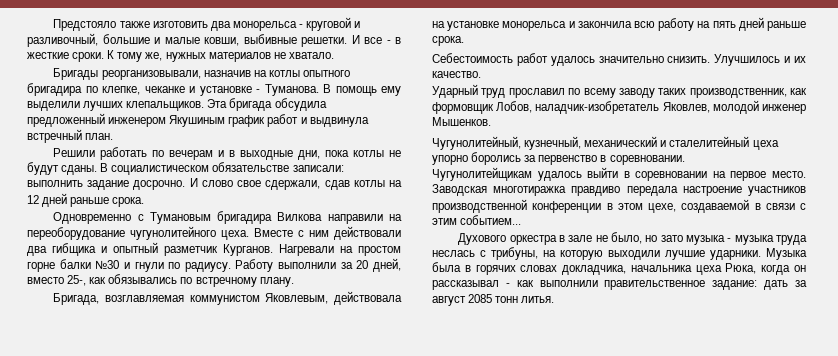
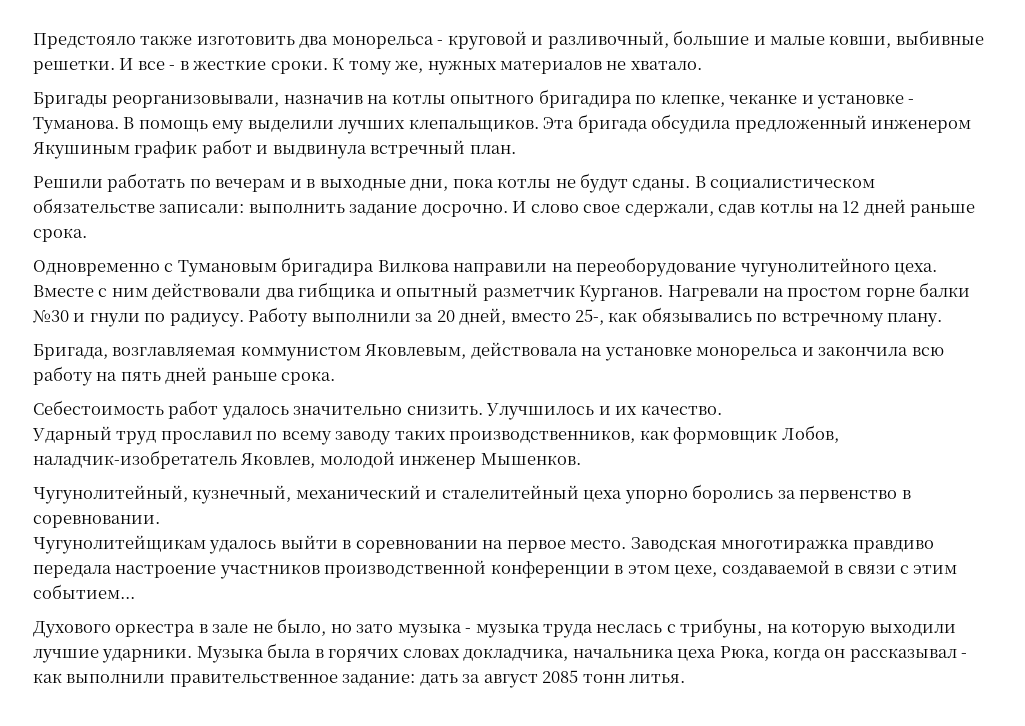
- Ударный труд прославил по всему заводу таких производственник, как формовщик Лобов, наладчик-изобретатель Яковлев, молодой инженер Мышенков.
+ Ударный труд прославил по всему заводу таких производственников, как формовщик Лобов, наладчик-изобретатель Яковлев, молодой инженер Мышенков.

